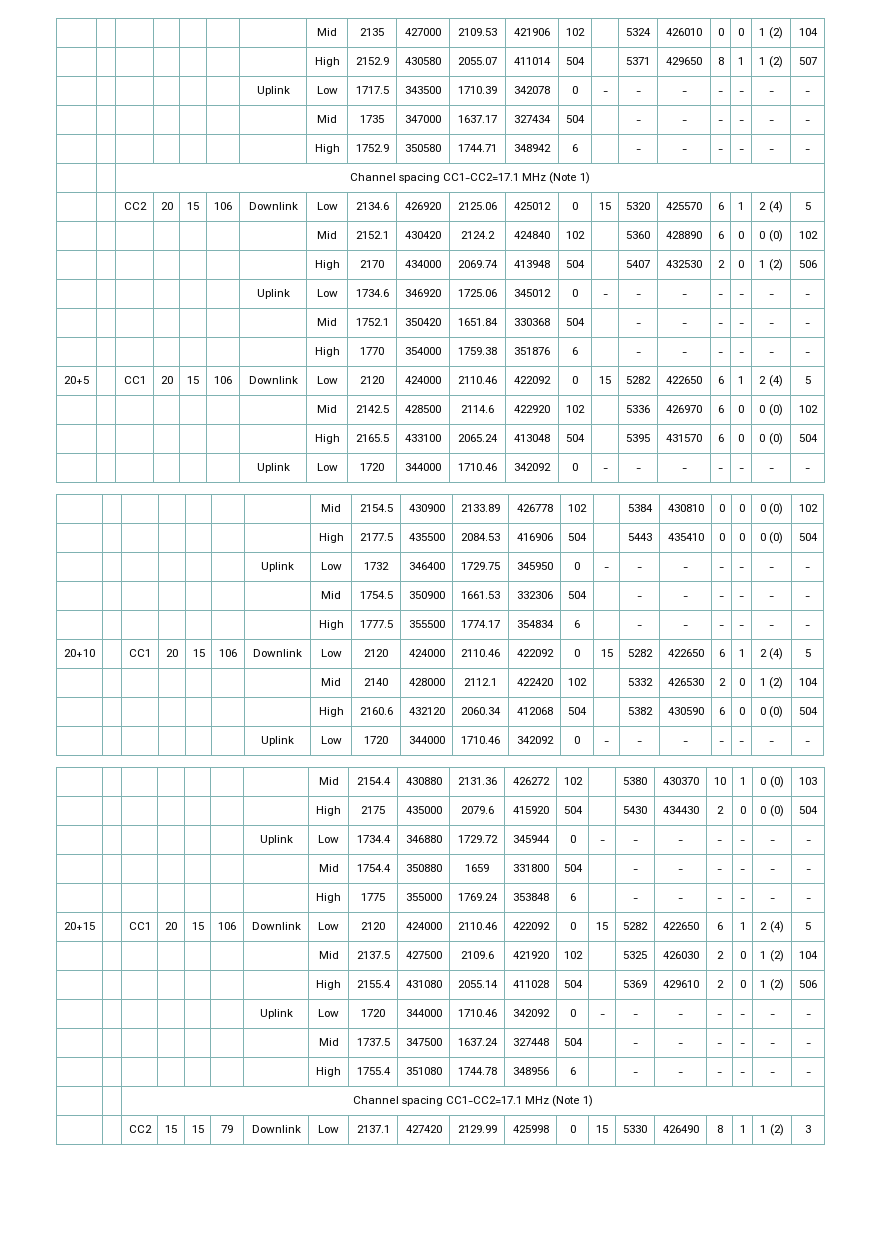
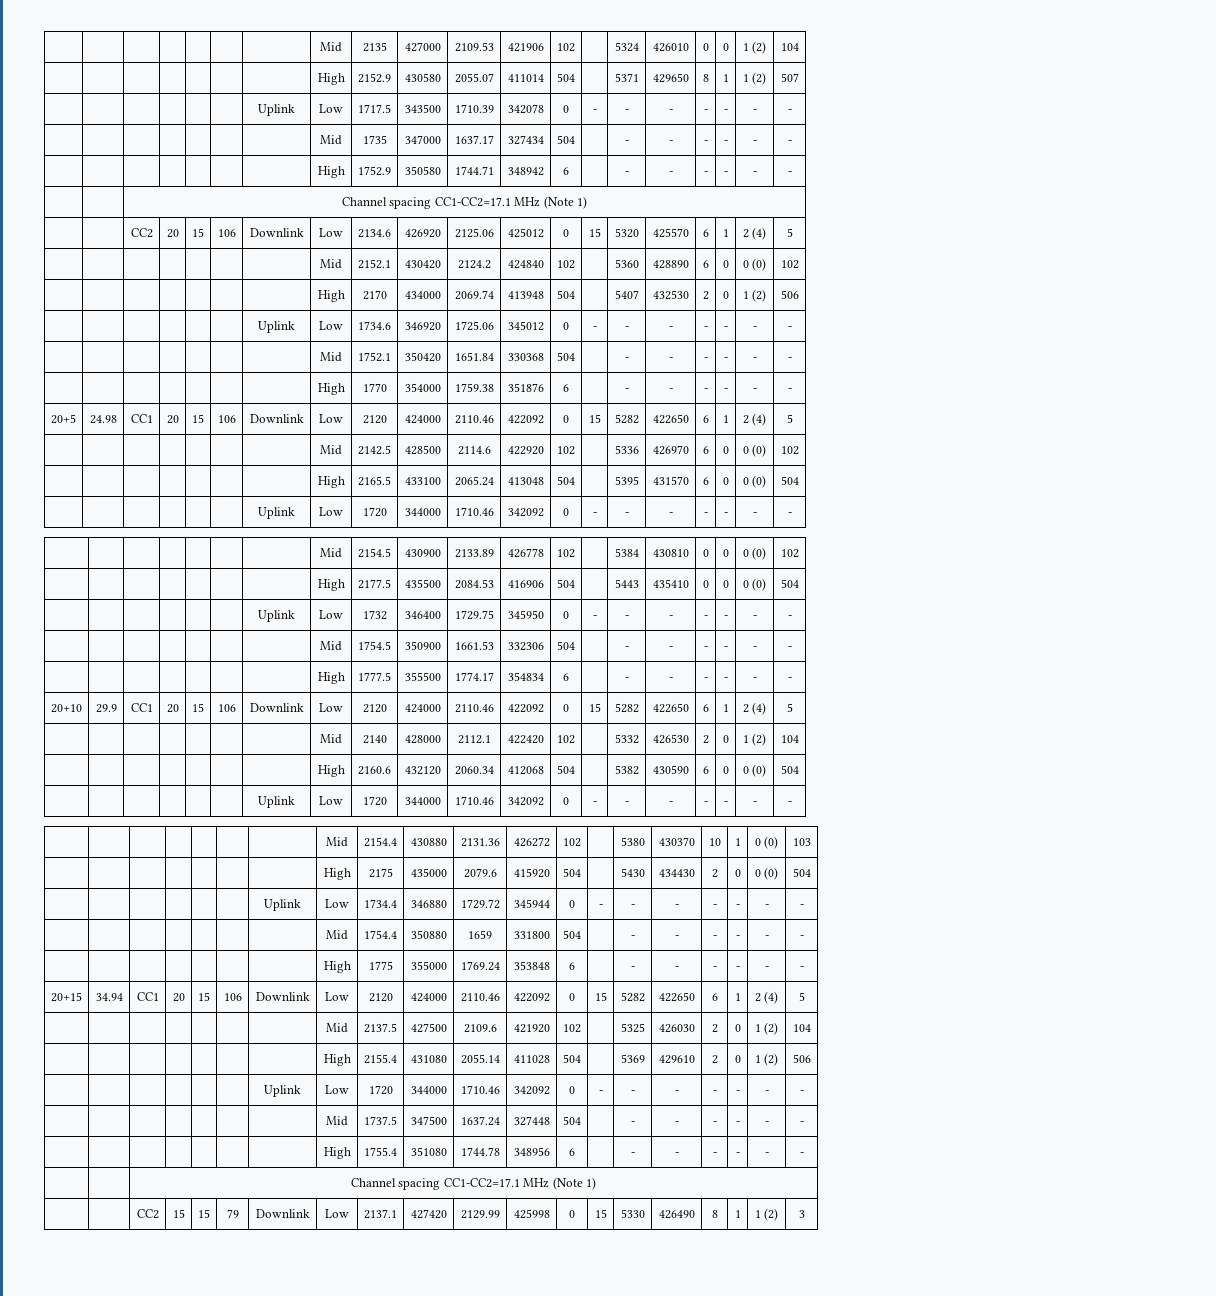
- 20+5 | | CC1 | 20 | 15 | 106 | Downlink | Low | 2120 | 424000 | 2110.46 | 422092 | 0 | 15 | 5282 | 422650 | 6 | 1 | 2 (4) | 5
+ 20+5 | 24.98 | CC1 | 20 | 15 | 106 | Downlink | Low | 2120 | 424000 | 2110.46 | 422092 | 0 | 15 | 5282 | 422650 | 6 | 1 | 2 (4) | 5
- 20+10 | | CC1 | 20 | 15 | 106 | Downlink | Low | 2120 | 424000 | 2110.46 | 422092 | 0 | 15 | 5282 | 422650 | 6 | 1 | 2 (4) | 5
+ 20+10 | 29.9 | CC1 | 20 | 15 | 106 | Downlink | Low | 2120 | 424000 | 2110.46 | 422092 | 0 | 15 | 5282 | 422650 | 6 | 1 | 2 (4) | 5
- 20+15 | | CC1 | 20 | 15 | 106 | Downlink | Low | 2120 | 424000 | 2110.46 | 422092 | 0 | 15 | 5282 | 422650 | 6 | 1 | 2 (4) | 5
+ 20+15 | 34.94 | CC1 | 20 | 15 | 106 | Downlink | Low | 2120 | 424000 | 2110.46 | 422092 | 0 | 15 | 5282 | 422650 | 6 | 1 | 2 (4) | 5

